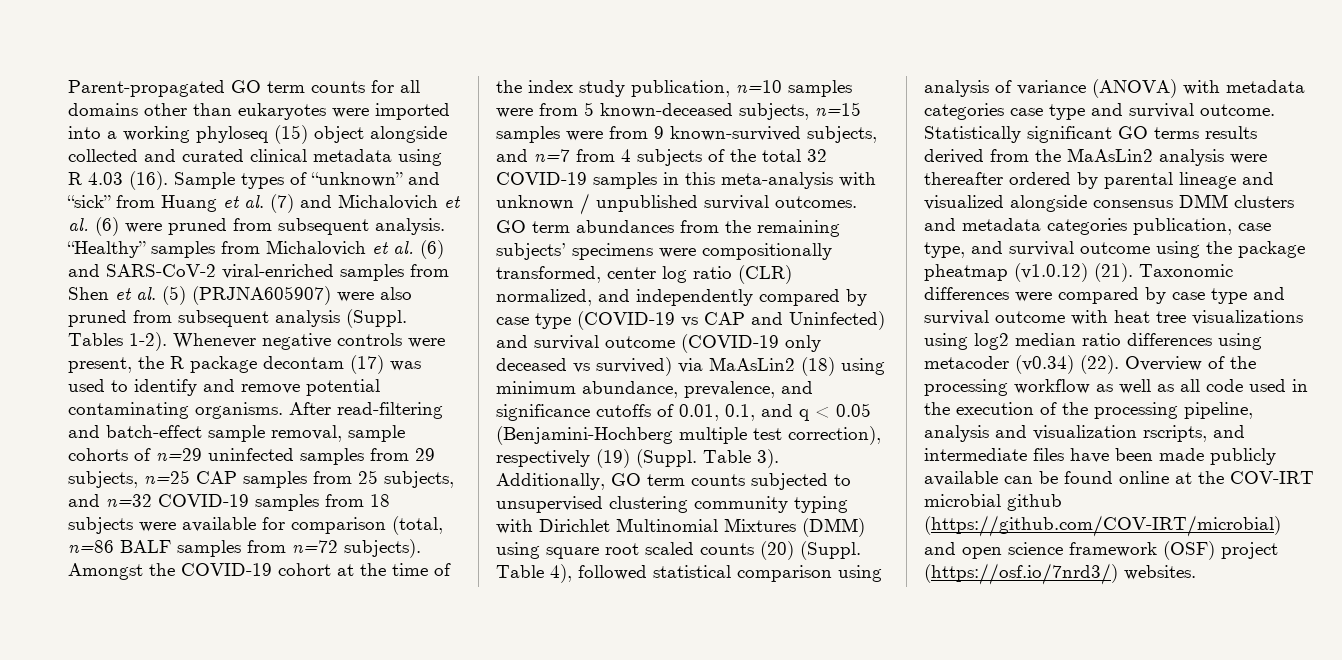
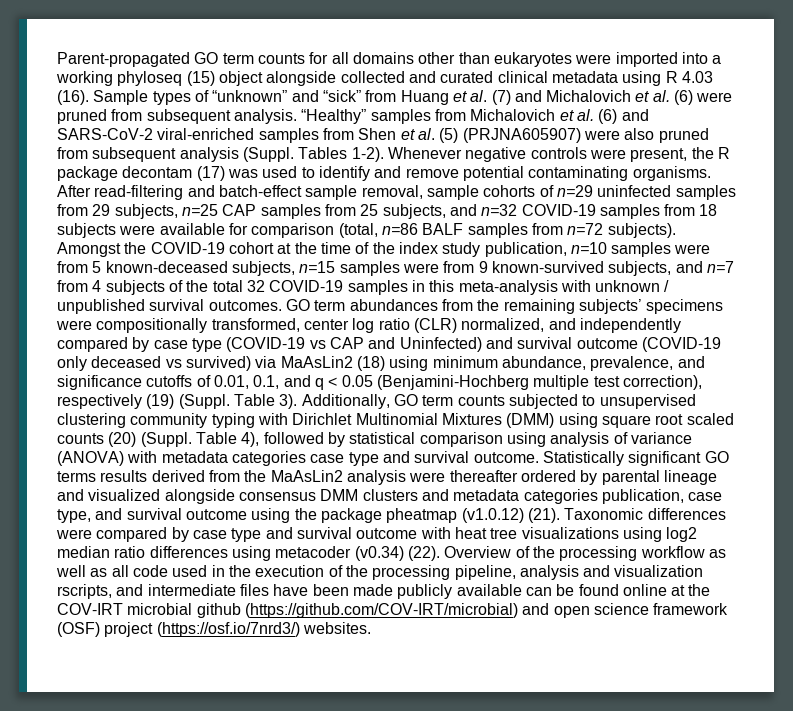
- Table 4), followed statistical comparison using analysis of variance (ANOVA) with metadata categories case type and survival outcome.
+ Table 4), followed by statistical comparison using analysis of variance (ANOVA) with metadata categories case type and survival outcome.

